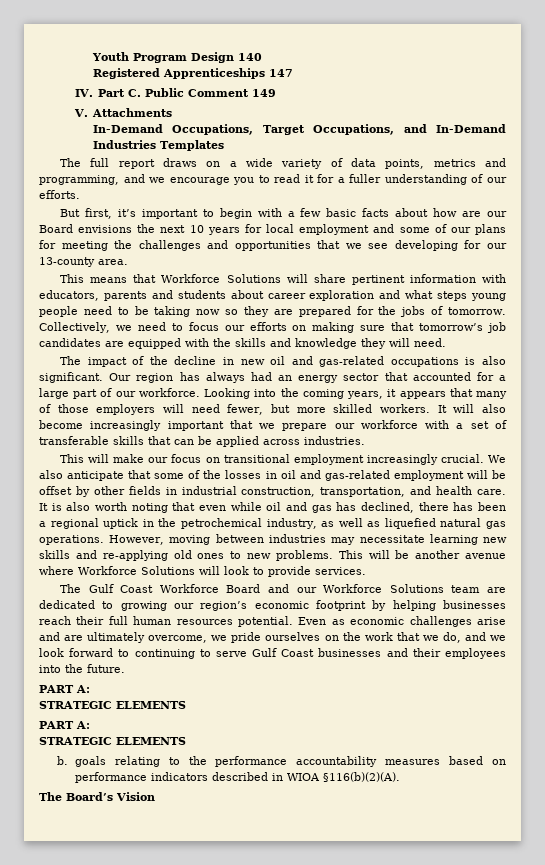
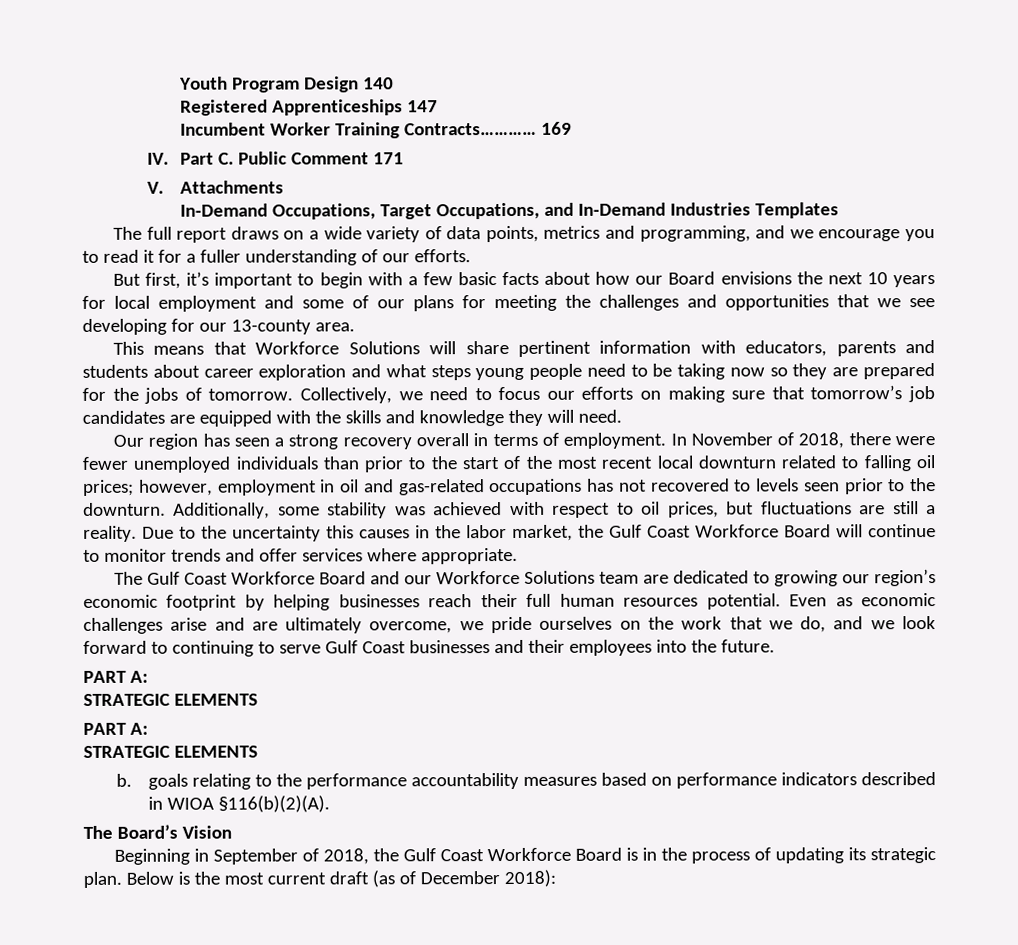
+ Incumbent Worker Training Contracts………… 169
- IV. Part C. Public Comment 149
+ IV. Part C. Public Comment 171
- But first, it’s important to begin with a few basic facts about how are our Board envisions the next 10 years for local employment and some of our plans for meeting the challenges and opportunities that we see developing for our 13-county area.
+ But first, it’s important to begin with a few basic facts about how our Board envisions the next 10 years for local employment and some of our plans for meeting the challenges and opportunities that we see developing for our 13-county area.
- The impact of the decline in new oil and gas-related occupations is also significant. Our region has always had an energy sector that accounted for a large part of our workforce. Looking into the coming years, it appears that many of those employers will need fewer, but more skilled workers. It will also become increasingly important that we prepare our workforce with a set of transferable skills that can be applied across industries.
- This will make our focus on transitional employment increasingly crucial. We also anticipate that some of the losses in oil and gas-related employment will be offset by other fields in industrial construction, transportation, and health care. It is also worth noting that even while oil and gas has declined, there has been a regional uptick in the petrochemical industry, as well as liquefied natural gas operations. However, moving between industries may necessitate learning new skills and re-applying old ones to new problems. This will be another avenue where Workforce Solutions will look to provide services.
+ Our region has seen a strong recovery overall in terms of employment. In November of 2018, there were fewer unemployed individuals than prior to the start of the most recent local downturn related to falling oil prices; however, employment in oil and gas-related occupations has not recovered to levels seen prior to the downturn. Additionally, some stability was achieved with respect to oil prices, but fluctuations are still a reality. Due to the uncertainty this causes in the labor market, the Gulf Coast Workforce Board will continue to monitor trends and offer services where appropriate.
+ Beginning in September of 2018, the Gulf Coast Workforce Board is in the process of updating its strategic plan. Below is the most current draft (as of December 2018):

